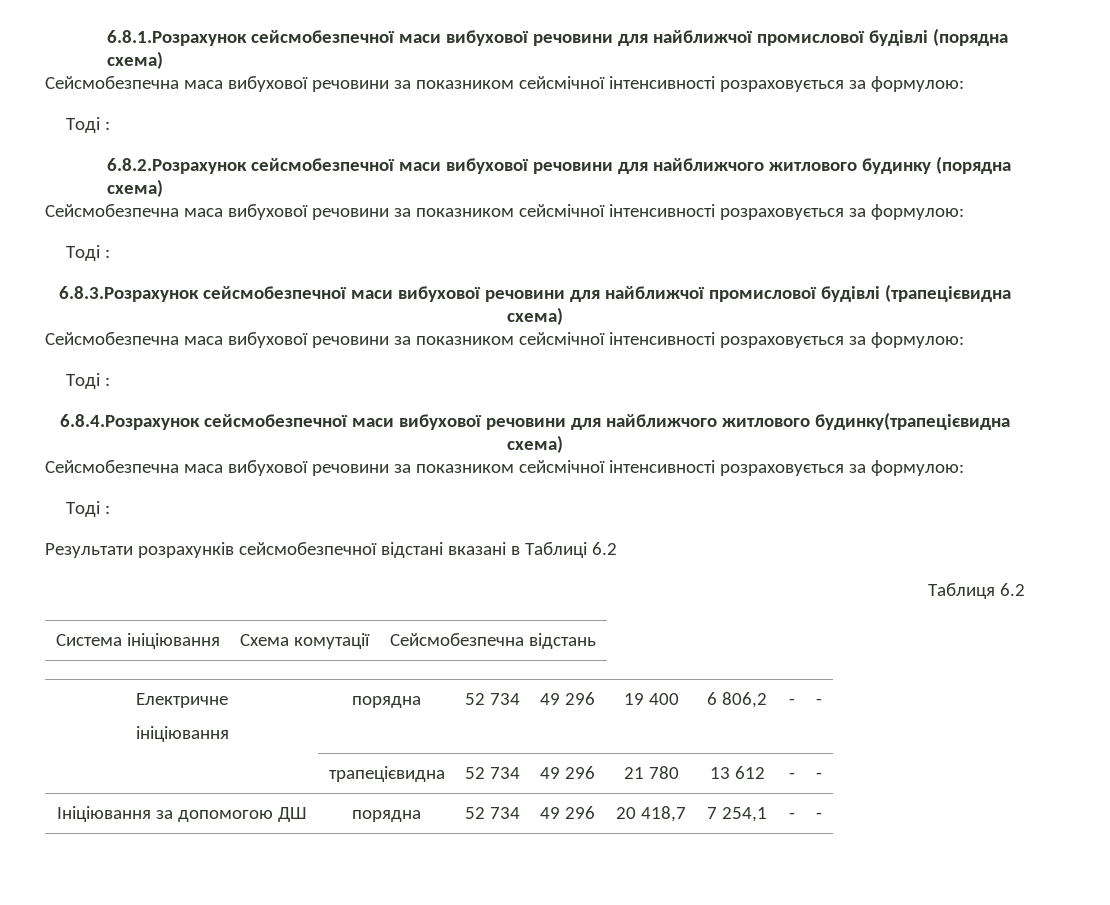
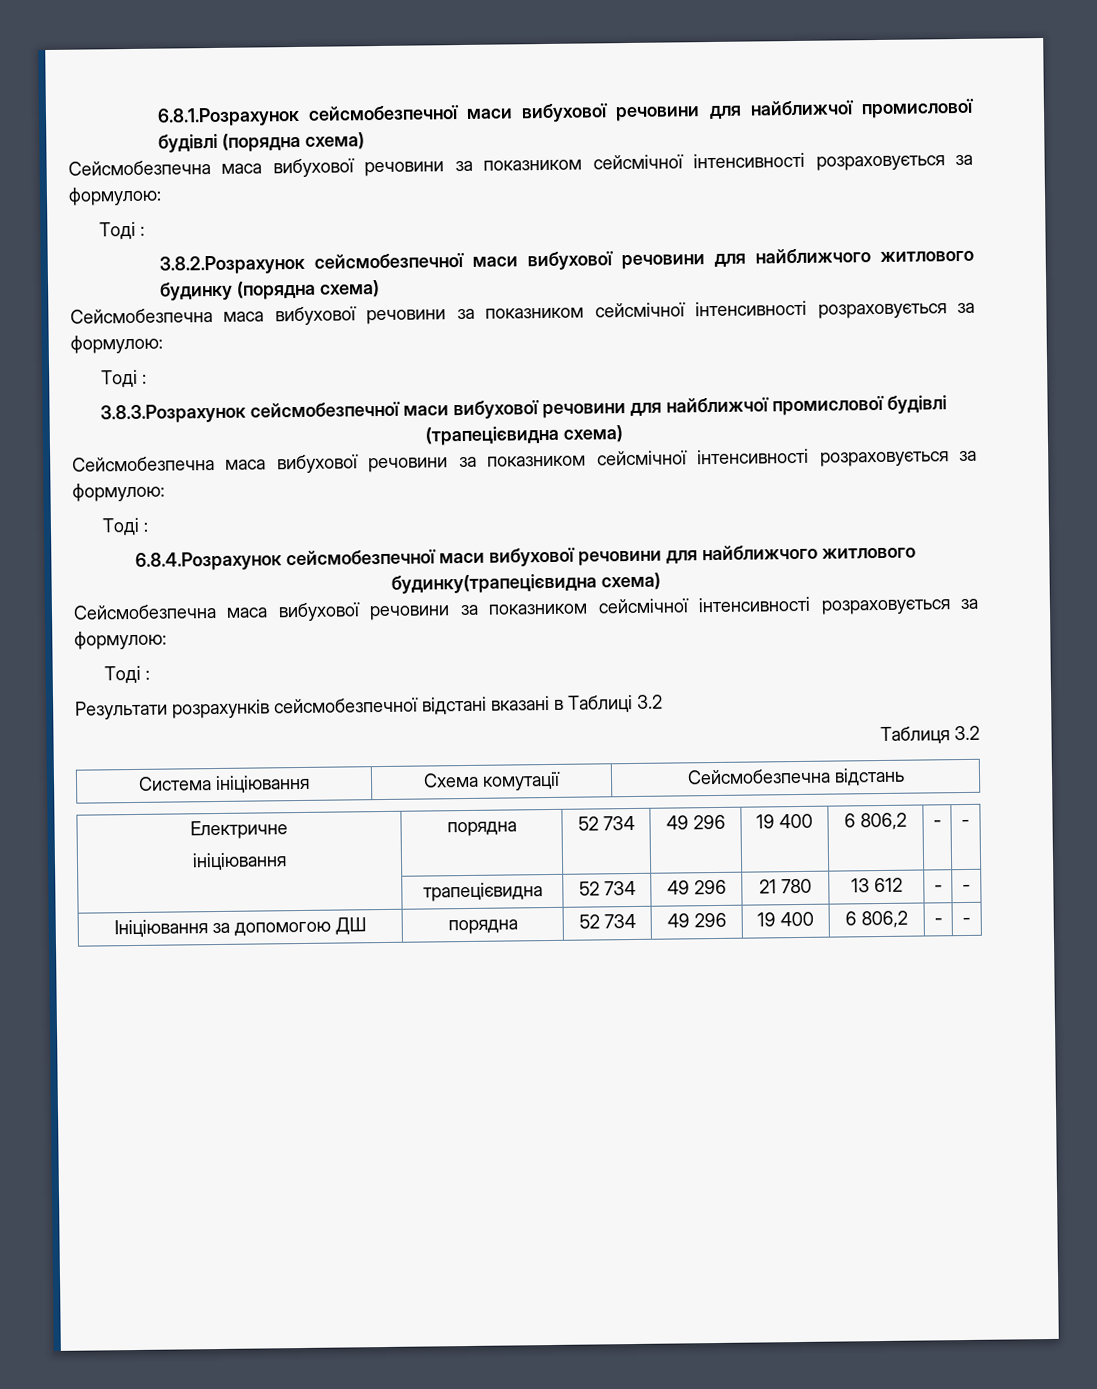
- 6.8.2.Розрахунок сейсмобезпечної маси вибухової речовини для найближчого житлового будинку (порядна схема)
+ 3.8.2.Розрахунок сейсмобезпечної маси вибухової речовини для найближчого житлового будинку (порядна схема)
- 6.8.3.Розрахунок сейсмобезпечної маси вибухової речовини для найближчої промислової будівлі (трапецієвидна схема)
+ 3.8.3.Розрахунок сейсмобезпечної маси вибухової речовини для найближчої промислової будівлі (трапецієвидна схема)
- Результати розрахунків сейсмобезпечної відстані вказані в Таблиці 6.2
+ Результати розрахунків сейсмобезпечної відстані вказані в Таблиці 3.2
- Таблиця 6.2
+ Таблиця 3.2
- Ініціювання за допомогою ДШ | порядна | 52 734 | 49 296 | 20 418,7 | 7 254,1 | - | -
+ Ініціювання за допомогою ДШ | порядна | 52 734 | 49 296 | 19 400 | 6 806,2 | - | -

